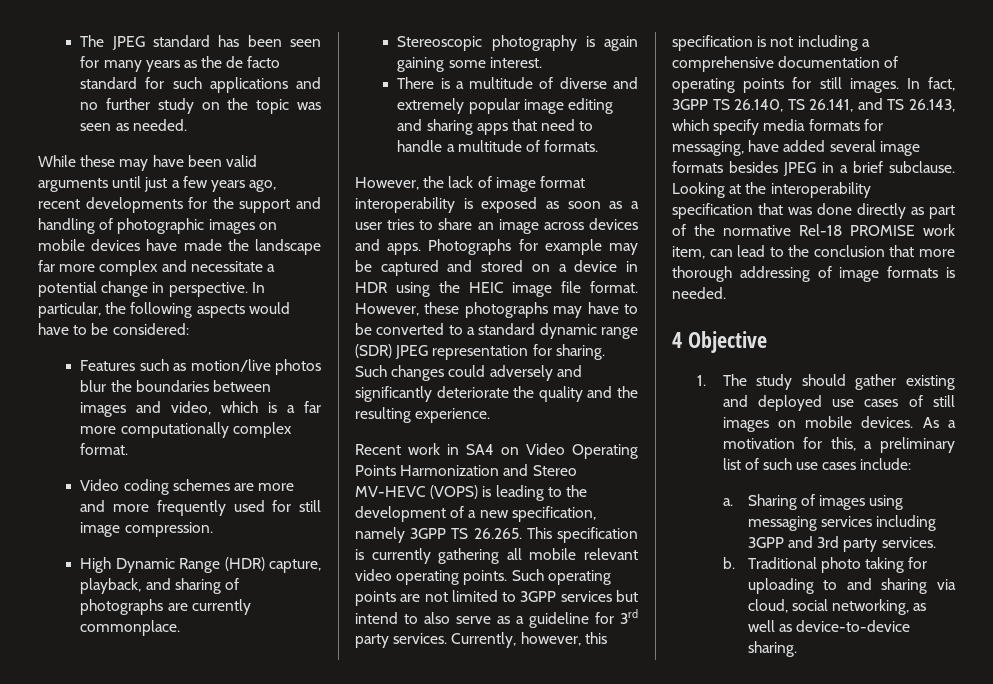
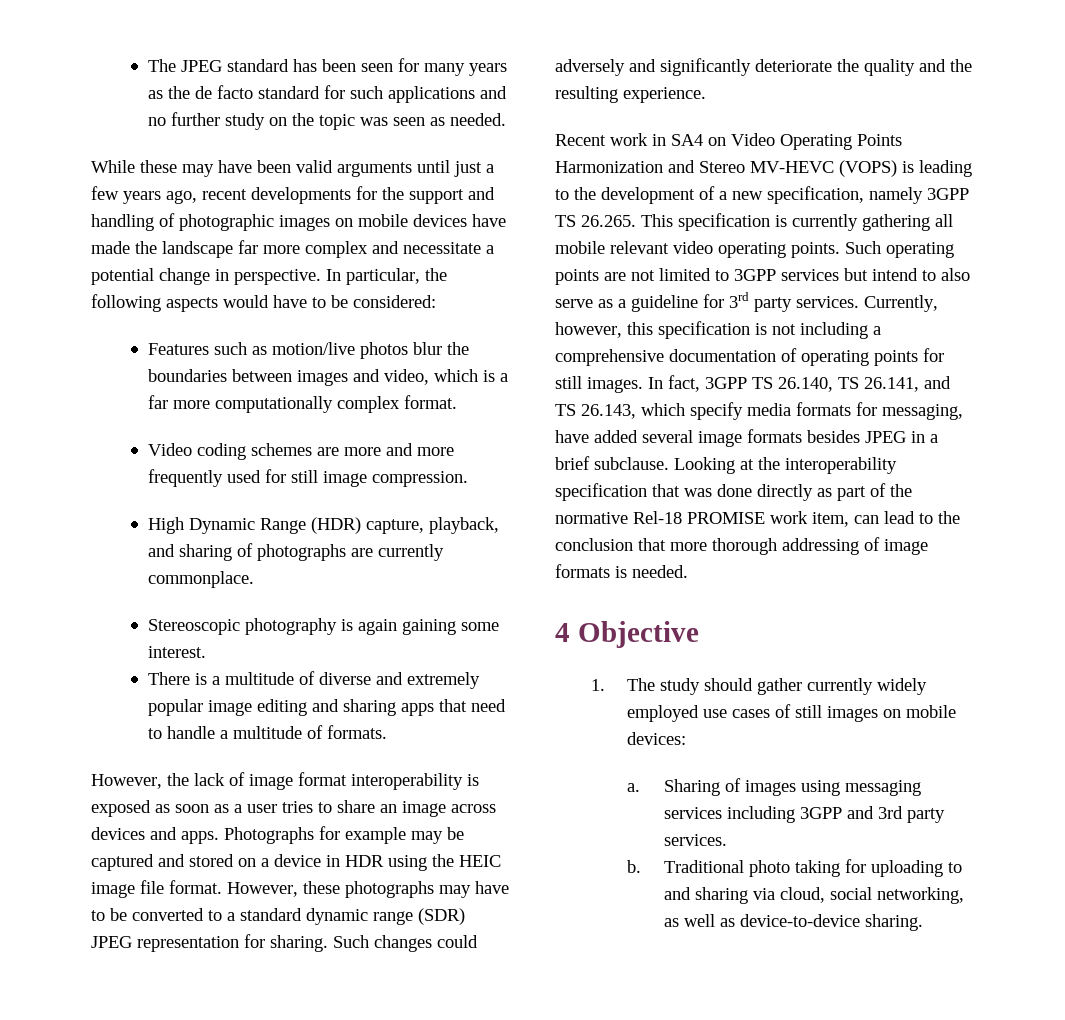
- 1. The study should gather existing and deployed use cases of still images on mobile devices. As a motivation for this, a preliminary list of such use cases include:
+ 1. The study should gather currently widely employed use cases of still images on mobile devices:

